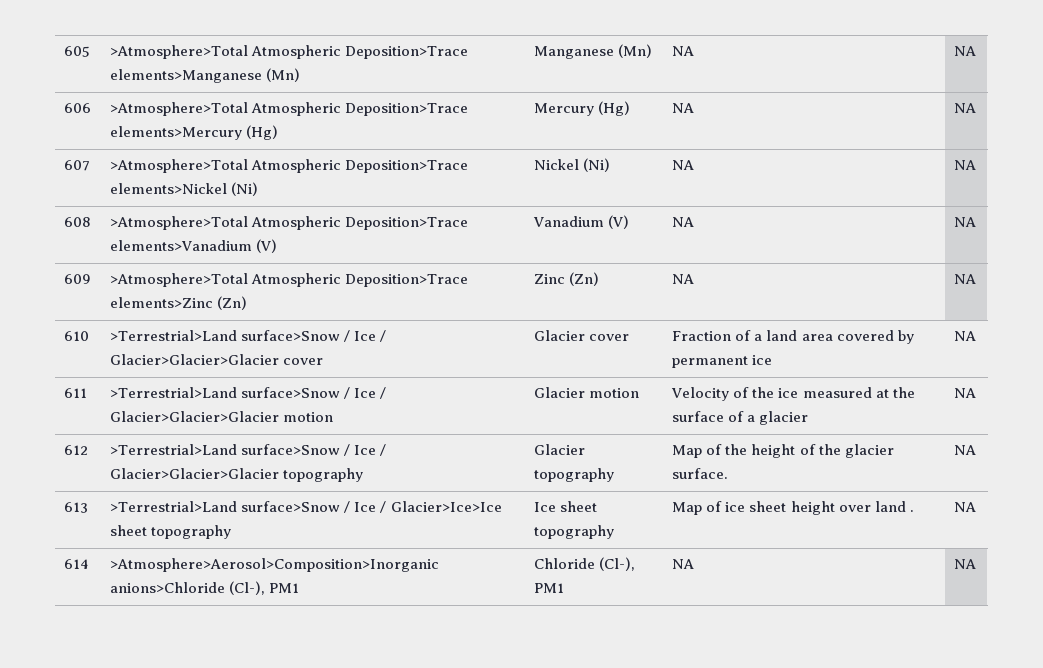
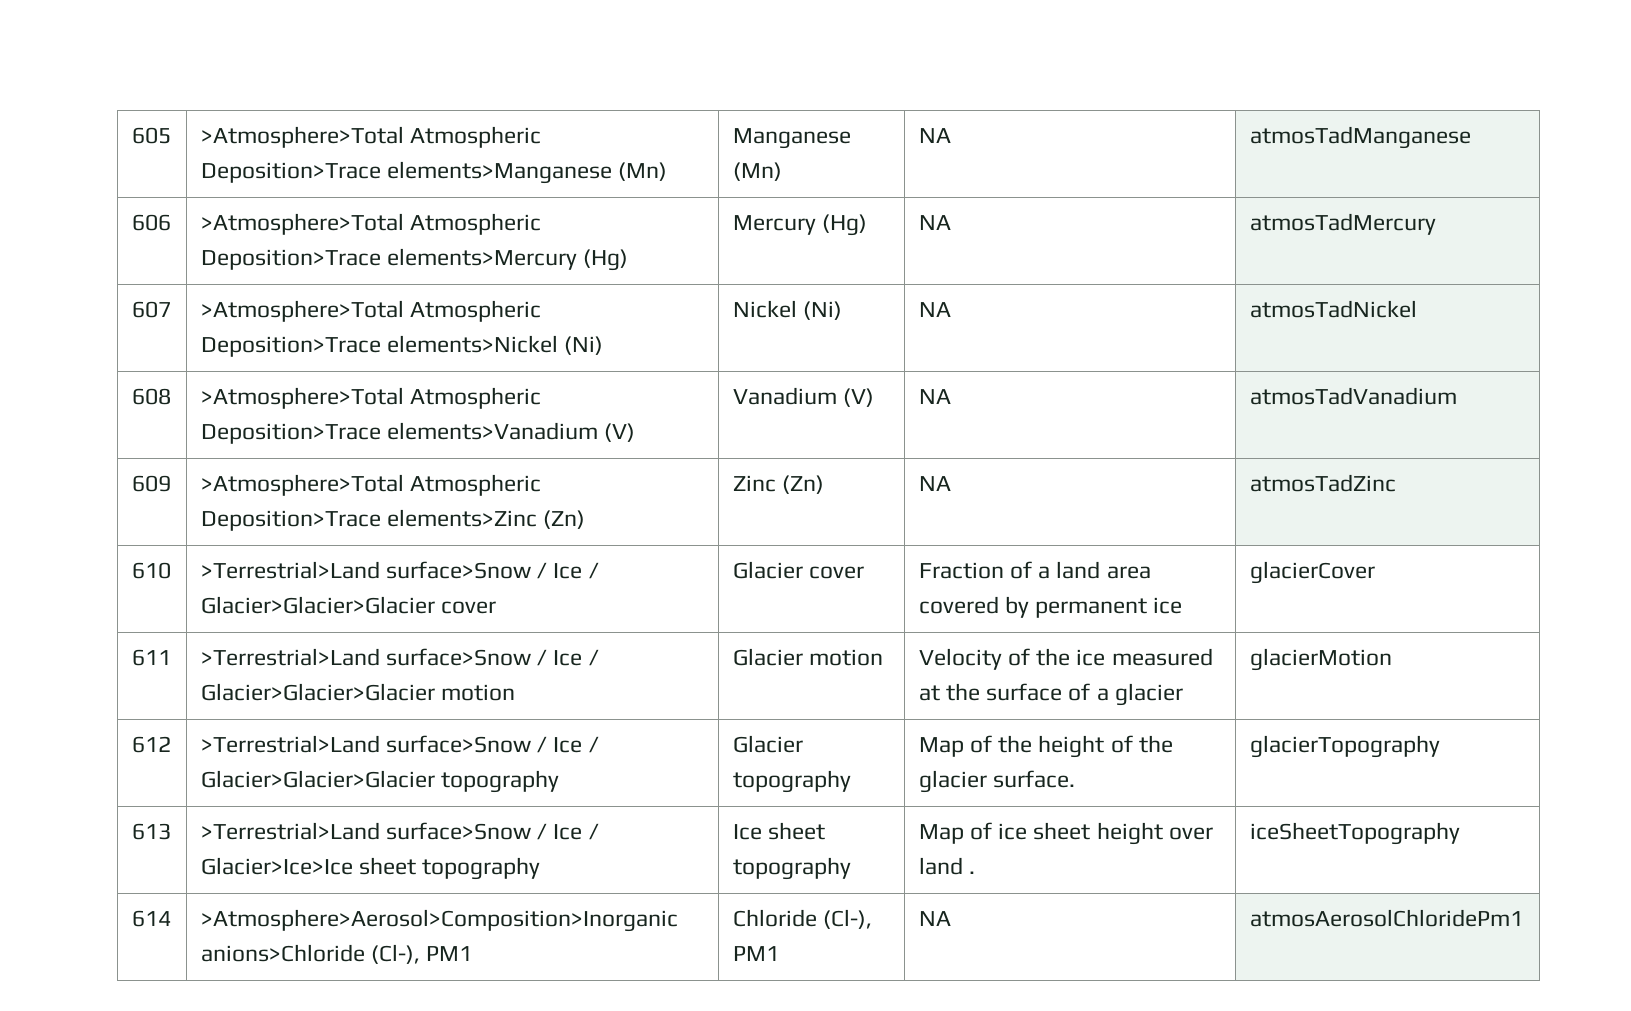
- 605 | >Atmosphere>Total Atmospheric Deposition>Trace elements>Manganese (Mn) | Manganese (Mn) | NA | NA
+ 605 | >Atmosphere>Total Atmospheric Deposition>Trace elements>Manganese (Mn) | Manganese (Mn) | NA | atmosTadManganese
- 606 | >Atmosphere>Total Atmospheric Deposition>Trace elements>Mercury (Hg) | Mercury (Hg) | NA | NA
+ 606 | >Atmosphere>Total Atmospheric Deposition>Trace elements>Mercury (Hg) | Mercury (Hg) | NA | atmosTadMercury
- 607 | >Atmosphere>Total Atmospheric Deposition>Trace elements>Nickel (Ni) | Nickel (Ni) | NA | NA
+ 607 | >Atmosphere>Total Atmospheric Deposition>Trace elements>Nickel (Ni) | Nickel (Ni) | NA | atmosTadNickel
- 608 | >Atmosphere>Total Atmospheric Deposition>Trace elements>Vanadium (V) | Vanadium (V) | NA | NA
+ 608 | >Atmosphere>Total Atmospheric Deposition>Trace elements>Vanadium (V) | Vanadium (V) | NA | atmosTadVanadium
- 609 | >Atmosphere>Total Atmospheric Deposition>Trace elements>Zinc (Zn) | Zinc (Zn) | NA | NA
+ 609 | >Atmosphere>Total Atmospheric Deposition>Trace elements>Zinc (Zn) | Zinc (Zn) | NA | atmosTadZinc
- 610 | >Terrestrial>Land surface>Snow / Ice / Glacier>Glacier>Glacier cover | Glacier cover | Fraction of a land area covered by permanent ice | NA
+ 610 | >Terrestrial>Land surface>Snow / Ice / Glacier>Glacier>Glacier cover | Glacier cover | Fraction of a land area covered by permanent ice | glacierCover
- 611 | >Terrestrial>Land surface>Snow / Ice / Glacier>Glacier>Glacier motion | Glacier motion | Velocity of the ice measured at the surface of a glacier | NA
+ 611 | >Terrestrial>Land surface>Snow / Ice / Glacier>Glacier>Glacier motion | Glacier motion | Velocity of the ice measured at the surface of a glacier | glacierMotion
- 612 | >Terrestrial>Land surface>Snow / Ice / Glacier>Glacier>Glacier topography | Glacier topography | Map of the height of the glacier surface. | NA
+ 612 | >Terrestrial>Land surface>Snow / Ice / Glacier>Glacier>Glacier topography | Glacier topography | Map of the height of the glacier surface. | glacierTopography
- 613 | >Terrestrial>Land surface>Snow / Ice / Glacier>Ice>Ice sheet topography | Ice sheet topography | Map of ice sheet height over land . | NA
+ 613 | >Terrestrial>Land surface>Snow / Ice / Glacier>Ice>Ice sheet topography | Ice sheet topography | Map of ice sheet height over land . | iceSheetTopography
- 614 | >Atmosphere>Aerosol>Composition>Inorganic anions>Chloride (Cl-), PM1 | Chloride (Cl-), PM1 | NA | NA
+ 614 | >Atmosphere>Aerosol>Composition>Inorganic anions>Chloride (Cl-), PM1 | Chloride (Cl-), PM1 | NA | atmosAerosolChloridePm1

